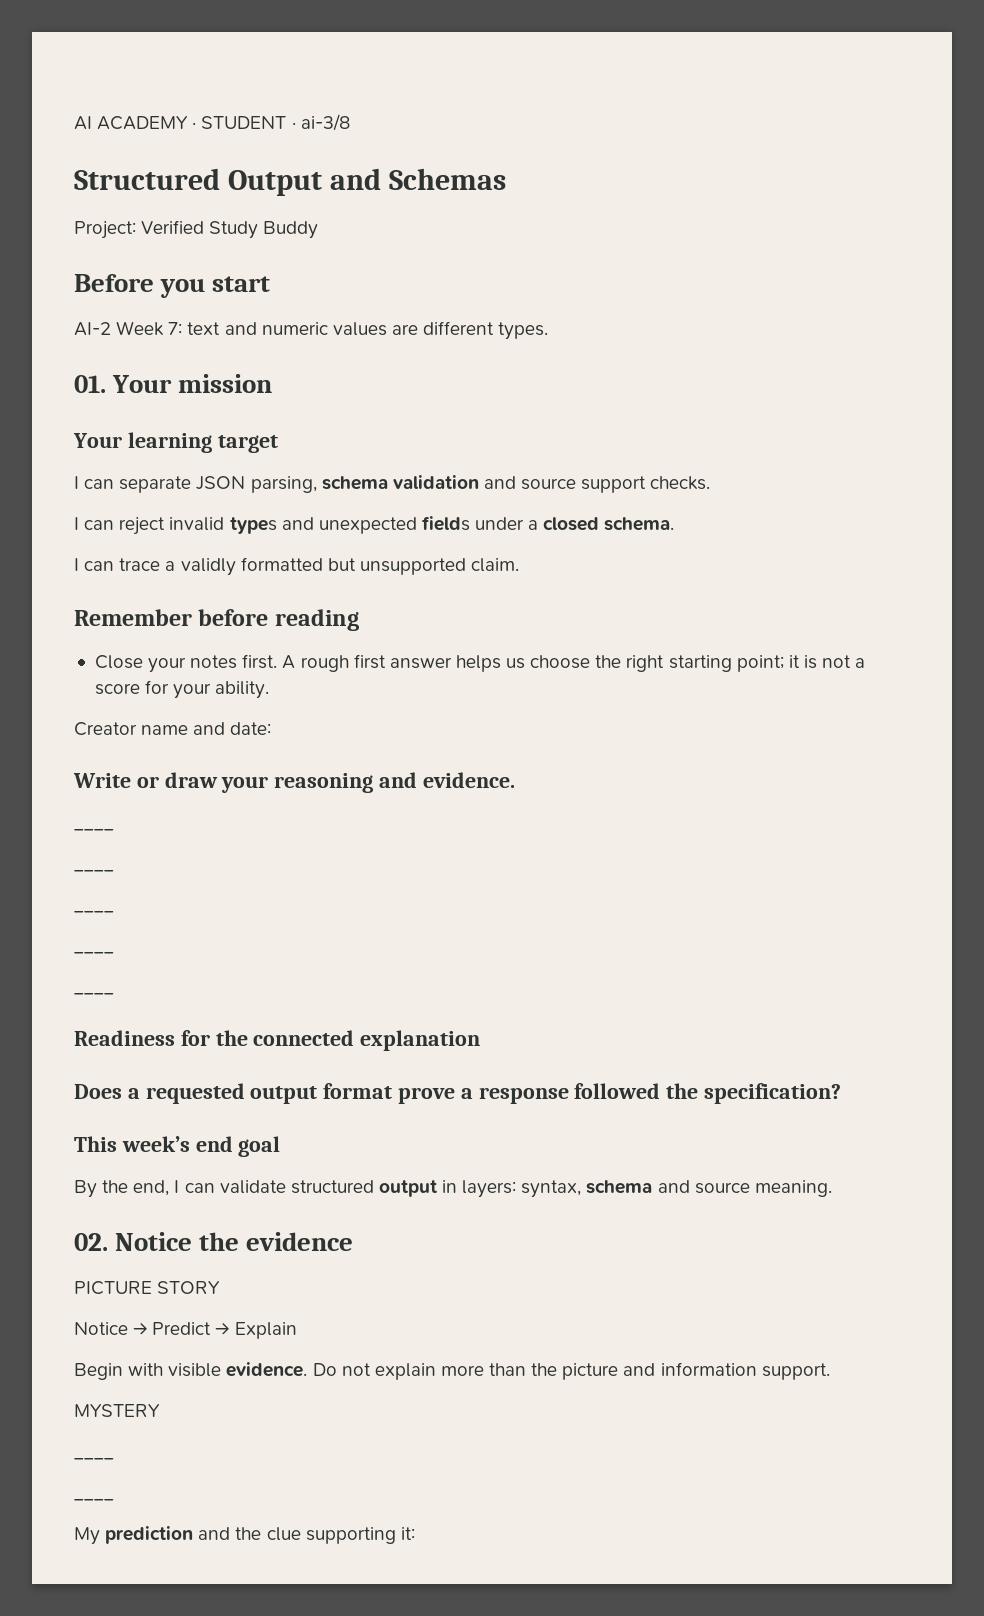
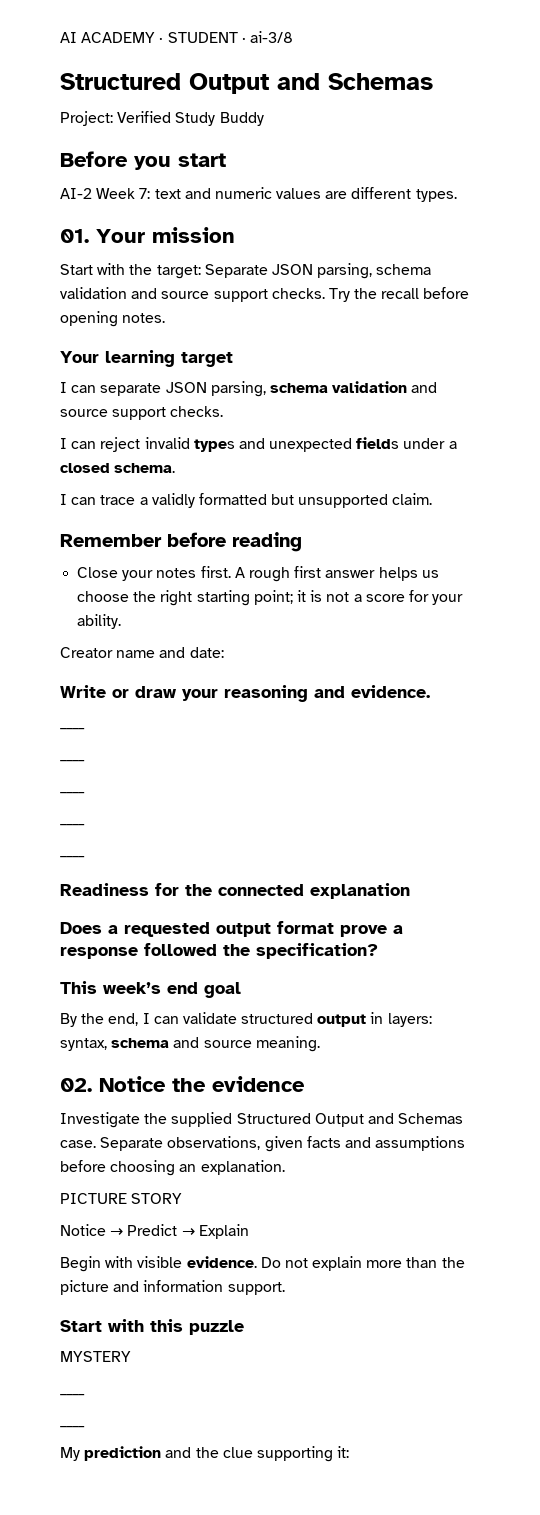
+ Start with the target: Separate JSON parsing, schema validation and source support checks. Try the recall before opening notes.
+ Investigate the supplied Structured Output and Schemas case. Separate observations, given facts and assumptions before choosing an explanation.
+ Start with this puzzle

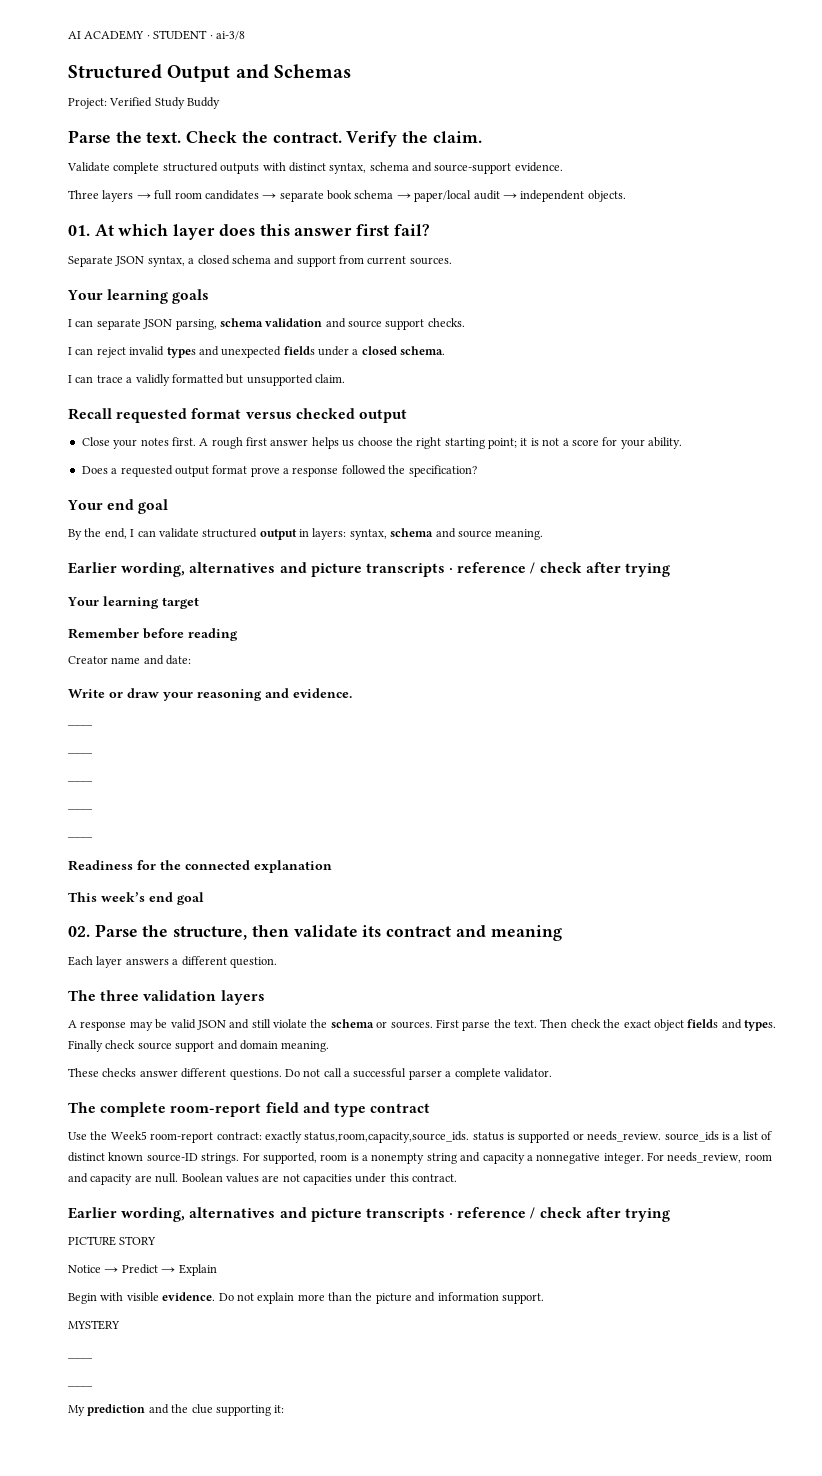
- Before you start
- AI-2 Week 7: text and numeric values are different types.
- 01. Your mission
- Start with the target: Separate JSON parsing, schema validation and source support checks. Try the recall before opening notes.
- Your learning target
+ Parse the text. Check the contract. Verify the claim.
+ Validate complete structured outputs with distinct syntax, schema and source-support evidence.
+ Three layers → full room candidates → separate book schema → paper/local audit → independent objects.
+ 01. At which layer does this answer first fail?
+ Separate JSON syntax, a closed schema and support from current sources.
+ Your learning goals
- Remember before reading
+ Recall requested format versus checked output
+ Does a requested output format prove a response followed the specification?
+ Your end goal
+ By the end, I can validate structured output in layers: syntax, schema and source meaning.
+ Earlier wording, alternatives and picture transcripts · reference / check after trying
+ Your learning target
+ Remember before reading
- Does a requested output format prove a response followed the specification?
  This week’s end goal
- By the end, I can validate structured output in layers: syntax, schema and source meaning.
- 02. Notice the evidence
- Investigate the supplied Structured Output and Schemas case. Separate observations, given facts and assumptions before choosing an explanation.
+ 02. Parse the structure, then validate its contract and meaning
+ Each layer answers a different question.
+ The three validation layers
+ A response may be valid JSON and still violate the schema or sources. First parse the text. Then check the exact object fields and types. Finally check source support and domain meaning.
+ These checks answer different questions. Do not call a successful parser a complete validator.
+ The complete room-report field and type contract
+ Use the Week5 room-report contract: exactly status,room,capacity,source_ids. status is supported or needs_review. source_ids is a list of distinct known source-ID strings. For supported, room is a nonempty string and capacity a nonnegative integer. For needs_review, room and capacity are null. Boolean values are not capacities under this contract.
+ Earlier wording, alternatives and picture transcripts · reference / check after trying
- Start with this puzzle

